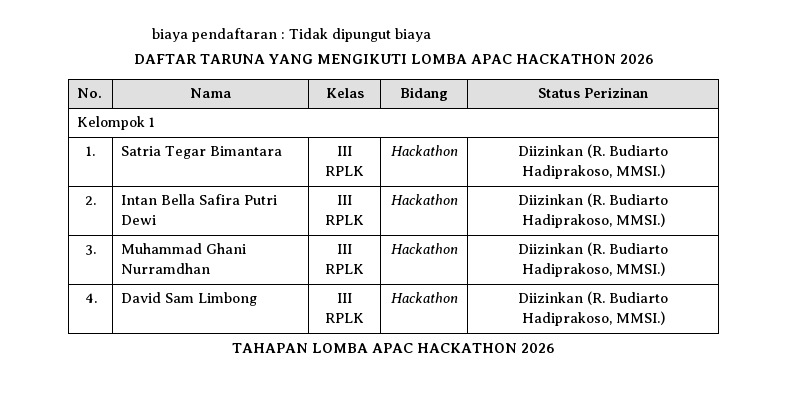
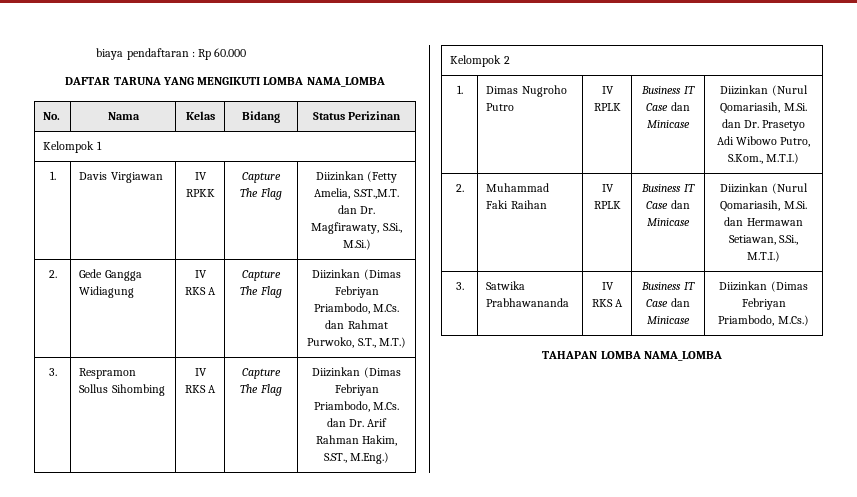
- biaya pendaftaran : Tidak dipungut biaya
+ biaya pendaftaran : Rp 60.000
- DAFTAR TARUNA YANG MENGIKUTI LOMBA APAC HACKATHON 2026
+ DAFTAR TARUNA YANG MENGIKUTI LOMBA NAMA_LOMBA
- 1. | Satria Tegar Bimantara | III RPLK | Hackathon | Diizinkan (R. Budiarto Hadiprakoso, MMSI.)
- 2. | Intan Bella Safira Putri Dewi | III RPLK | Hackathon | Diizinkan (R. Budiarto Hadiprakoso, MMSI.)
- 3. | Muhammad Ghani Nurramdhan | III RPLK | Hackathon | Diizinkan (R. Budiarto Hadiprakoso, MMSI.)
- 4. | David Sam Limbong | III RPLK | Hackathon | Diizinkan (R. Budiarto Hadiprakoso, MMSI.)
+ 1. | Davis Virgiawan | IV RPKK | Capture The Flag | Diizinkan (Fetty Amelia, S.ST.,M.T. dan Dr. Magfirawaty, S.Si., M.Si.)
+ 2. | Gede Gangga Widiagung | IV RKS A | Capture The Flag | Diizinkan (Dimas Febriyan Priambodo, M.Cs. dan Rahmat Purwoko, S.T., M.T.)
+ 3. | Respramon Sollus Sihombing | IV RKS A | Capture The Flag | Diizinkan (Dimas Febriyan Priambodo, M.Cs. dan Dr. Arif Rahman Hakim, S.ST., M.Eng.)
+ Kelompok 2
+ 1. | Dimas Nugroho Putro | IV RPLK | Business IT Case dan Minicase | Diizinkan (Nurul Qomariasih, M.Si. dan Dr. Prasetyo Adi Wibowo Putro, S.Kom., M.T.I.)
+ 2. | Muhammad Faki Raihan | IV RPLK | Business IT Case dan Minicase | Diizinkan (Nurul Qomariasih, M.Si. dan Hermawan Setiawan, S.Si., M.T.I.)
+ 3. | Satwika Prabhawananda | IV RKS A | Business IT Case dan Minicase | Diizinkan (Dimas Febriyan Priambodo, M.Cs.)
- TAHAPAN LOMBA APAC HACKATHON 2026
+ TAHAPAN LOMBA NAMA_LOMBA

